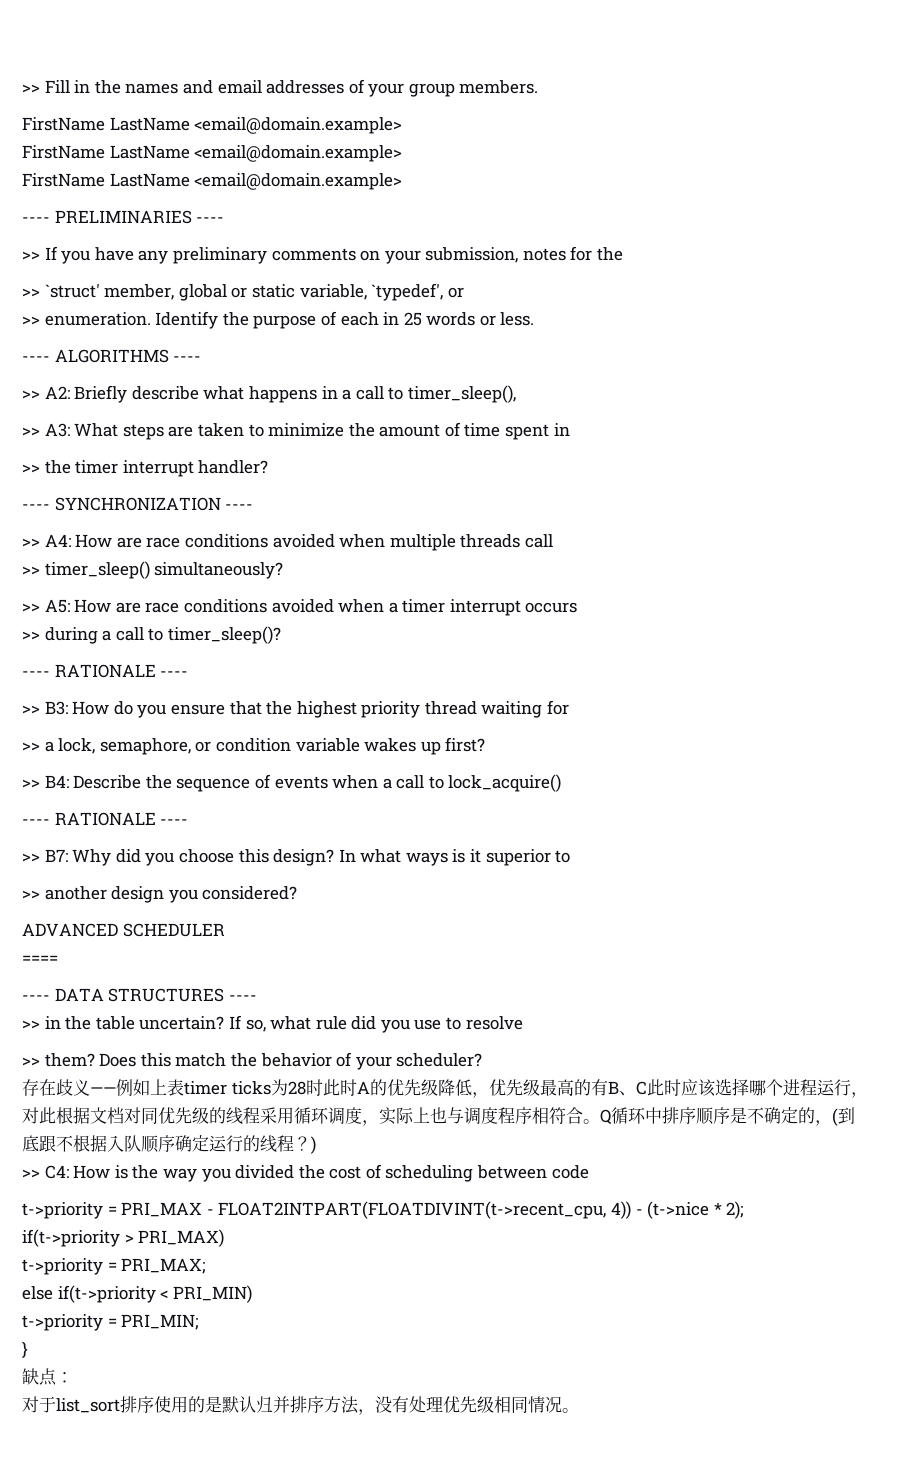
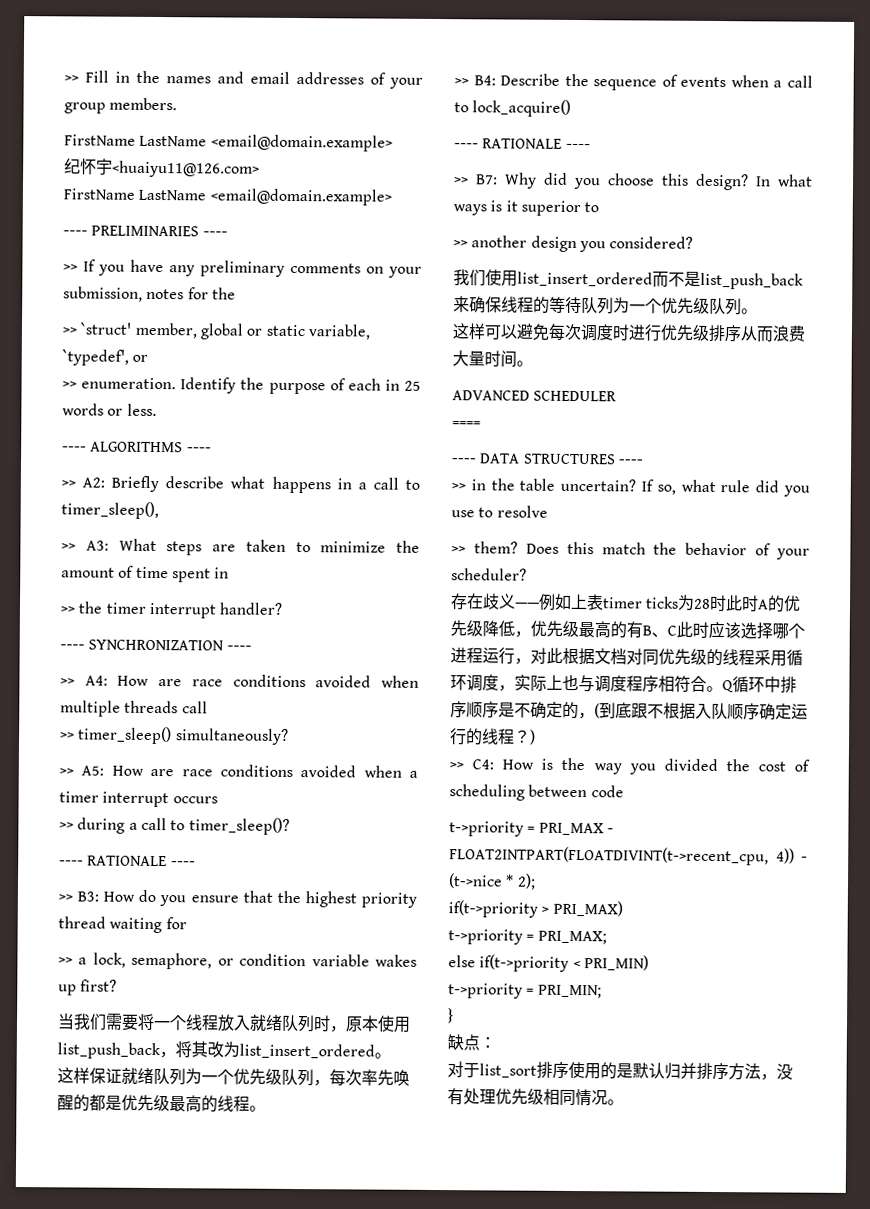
  >> Fill in the names and email addresses of your group members.
  FirstName LastName <email@domain.example>
- FirstName LastName <email@domain.example>
+ 纪怀宇<huaiyu11@126.com>
+ 当我们需要将一个线程放入就绪队列时，原本使用list_push_back，将其改为list_insert_ordered。
+ 这样保证就绪队列为一个优先级队列，每次率先唤醒的都是优先级最高的线程。
+ 我们使用list_insert_ordered而不是list_push_back来确保线程的等待队列为一个优先级队列。
+ 这样可以避免每次调度时进行优先级排序从而浪费大量时间。

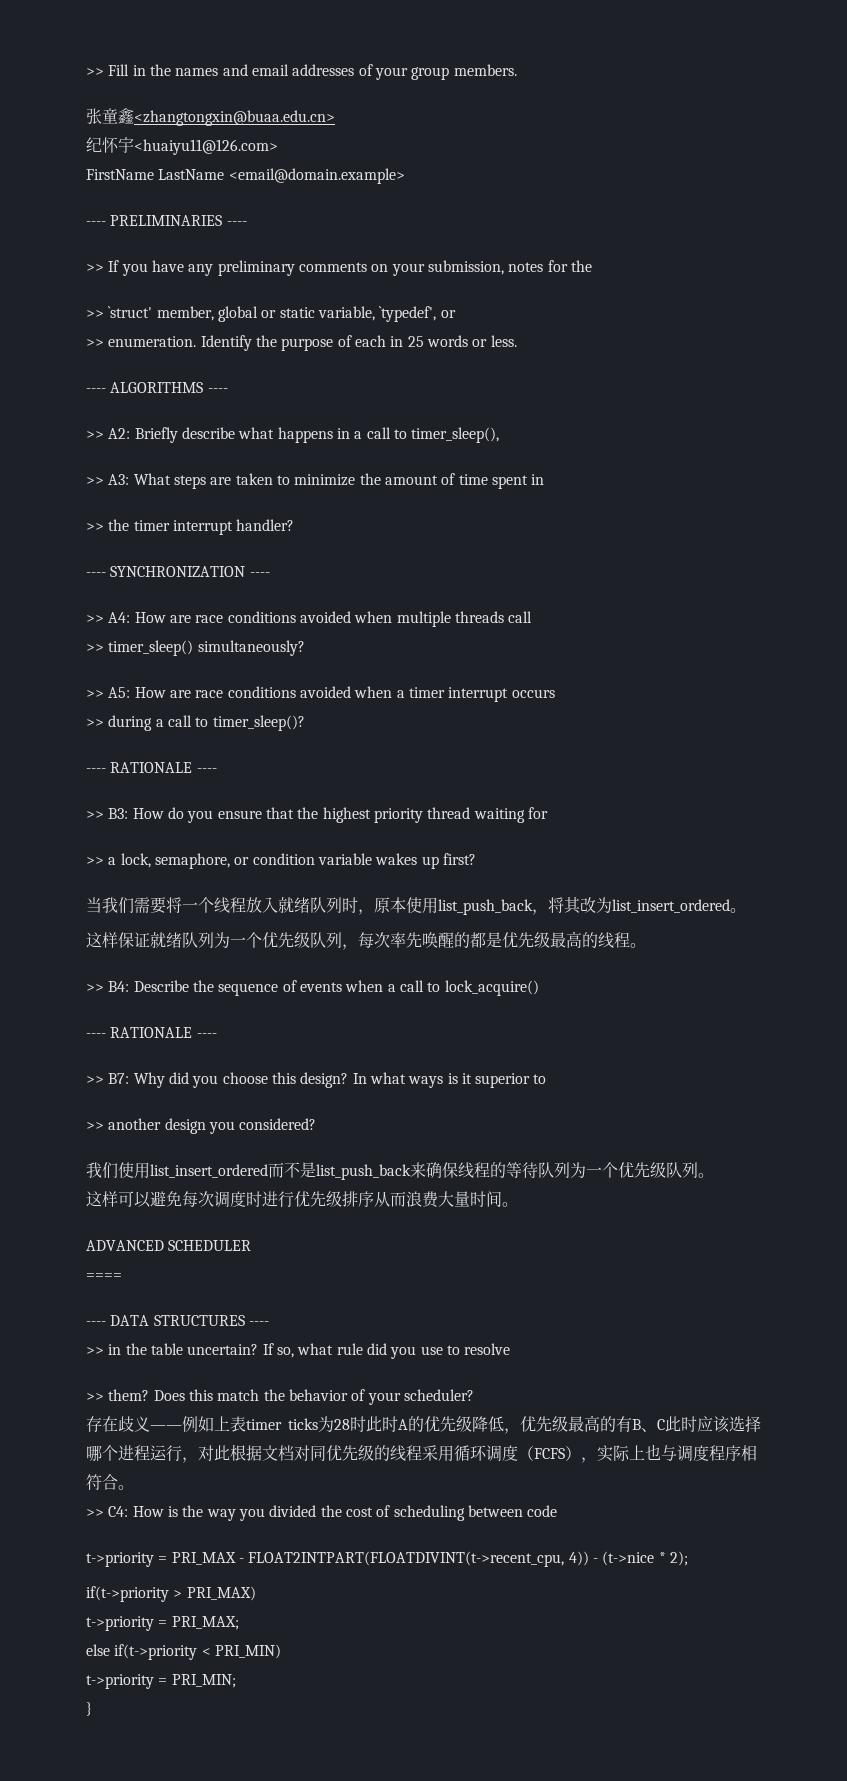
  >> Fill in the names and email addresses of your group members.
- FirstName LastName <email@domain.example>
+ 张童鑫<zhangtongxin@buaa.edu.cn>
- 存在歧义——例如上表timer ticks为28时此时A的优先级降低，优先级最高的有B、C此时应该选择哪个进程运行，对此根据文档对同优先级的线程采用循环调度，实际上也与调度程序相符合。Q循环中排序顺序是不确定的，(到底跟不根据入队顺序确定运行的线程？)
+ 存在歧义——例如上表timer ticks为28时此时A的优先级降低，优先级最高的有B、C此时应该选择哪个进程运行，对此根据文档对同优先级的线程采用循环调度（FCFS），实际上也与调度程序相符合。
- 缺点：
- 对于list_sort排序使用的是默认归并排序方法，没有处理优先级相同情况。

